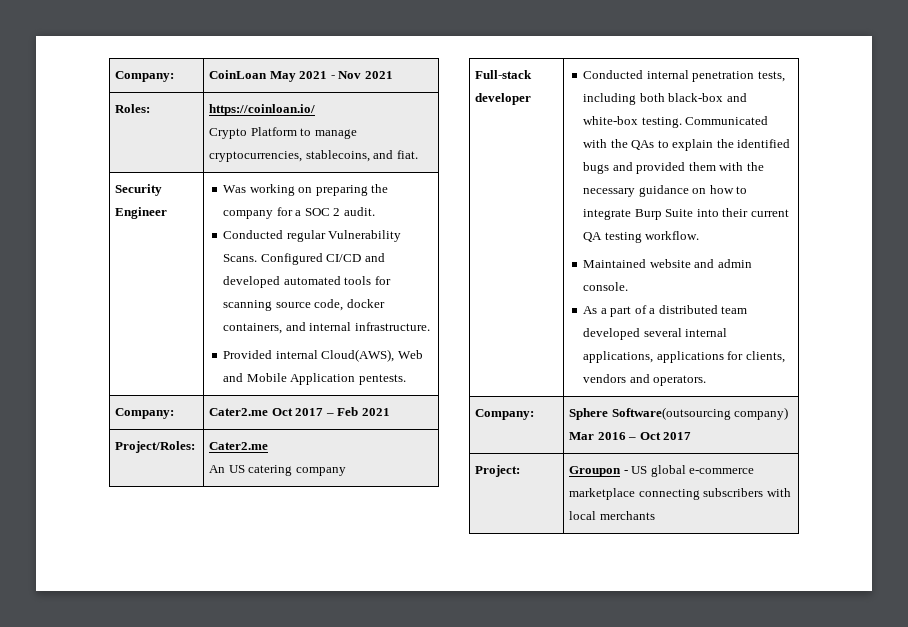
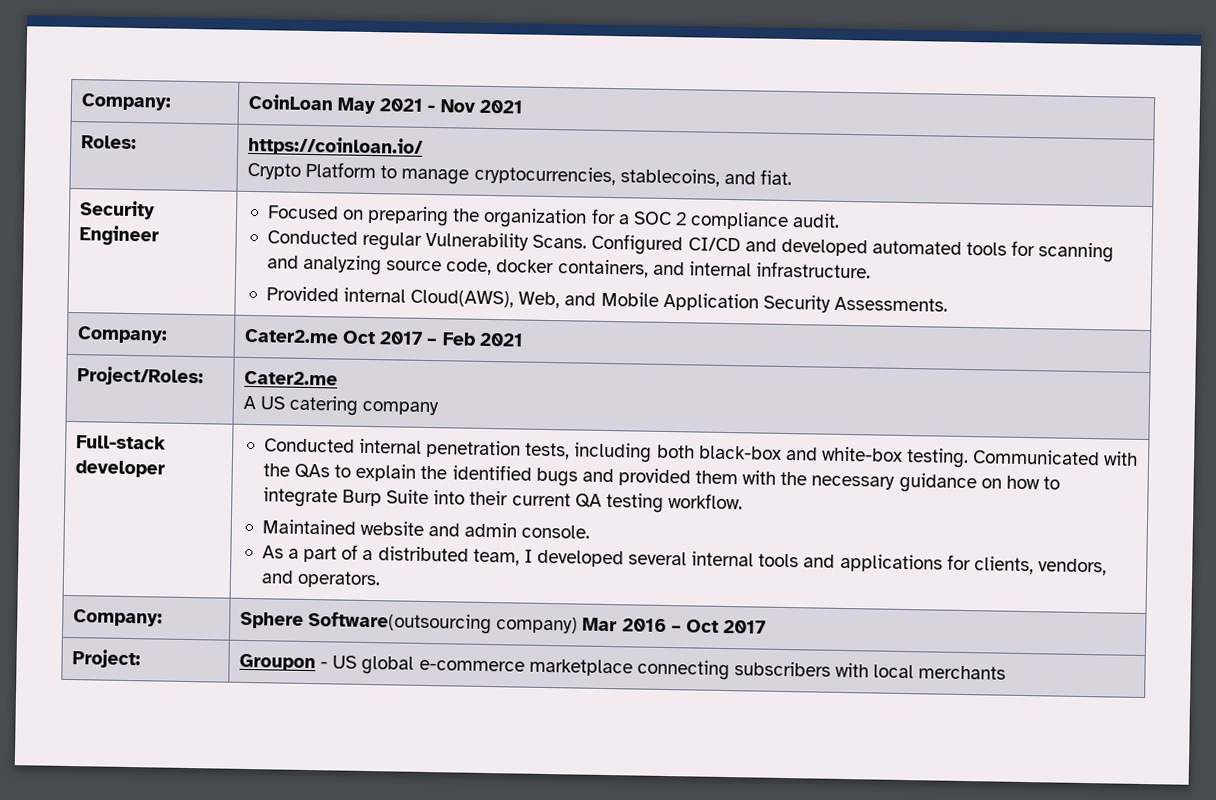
- Was working on preparing the company for a SOC 2 audit.
+ Focused on preparing the organization for a SOC 2 compliance audit.
- Configured CI/CD and developed automated tools for scanning source code, docker containers, and internal infrastructure.
+ Configured CI/CD and developed automated tools for scanning and analyzing source code, docker containers, and internal infrastructure.
- Provided internal Cloud(AWS), Web and Mobile Application pentests.
+ Provided internal Cloud(AWS), Web, and Mobile Application Security Assessments.
  Project/Roles: | Cater2.me
- An US catering company
+ A US catering company
- As a part of a distributed team developed several internal applications, applications for clients, vendors and operators.
+ As a part of a distributed team, I developed several internal tools and applications for clients, vendors, and operators.

